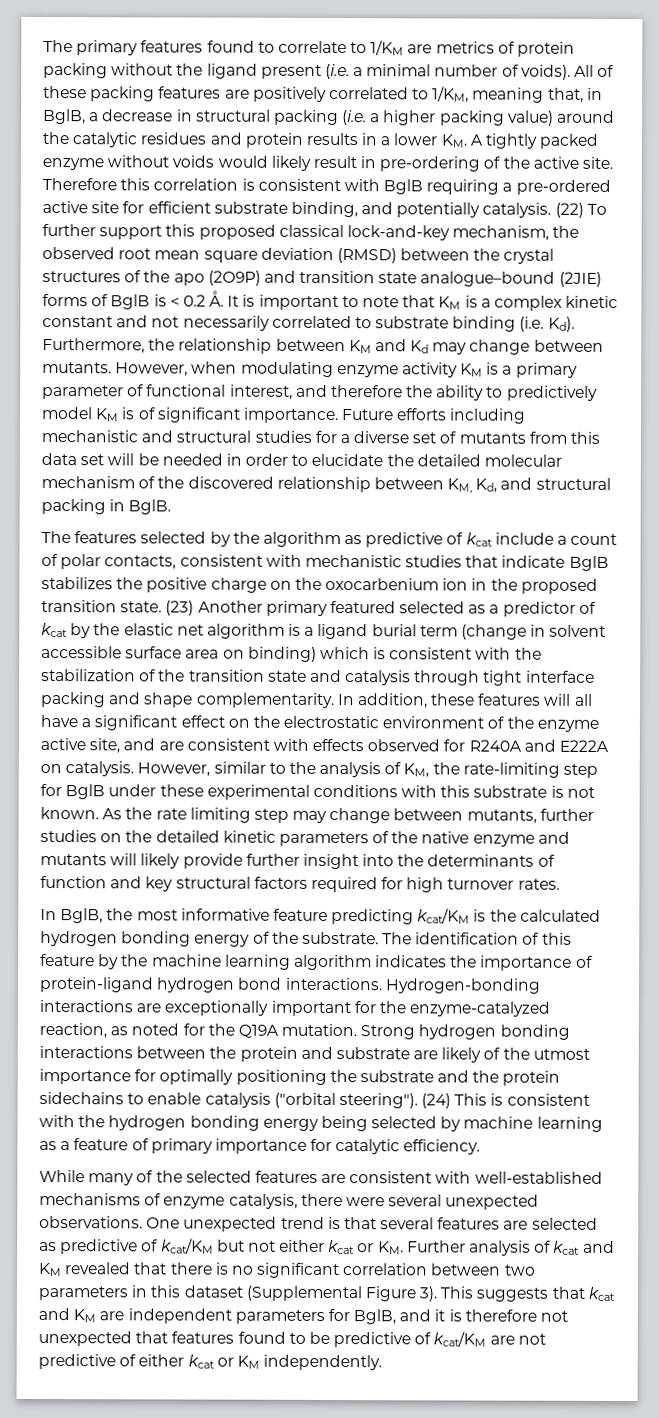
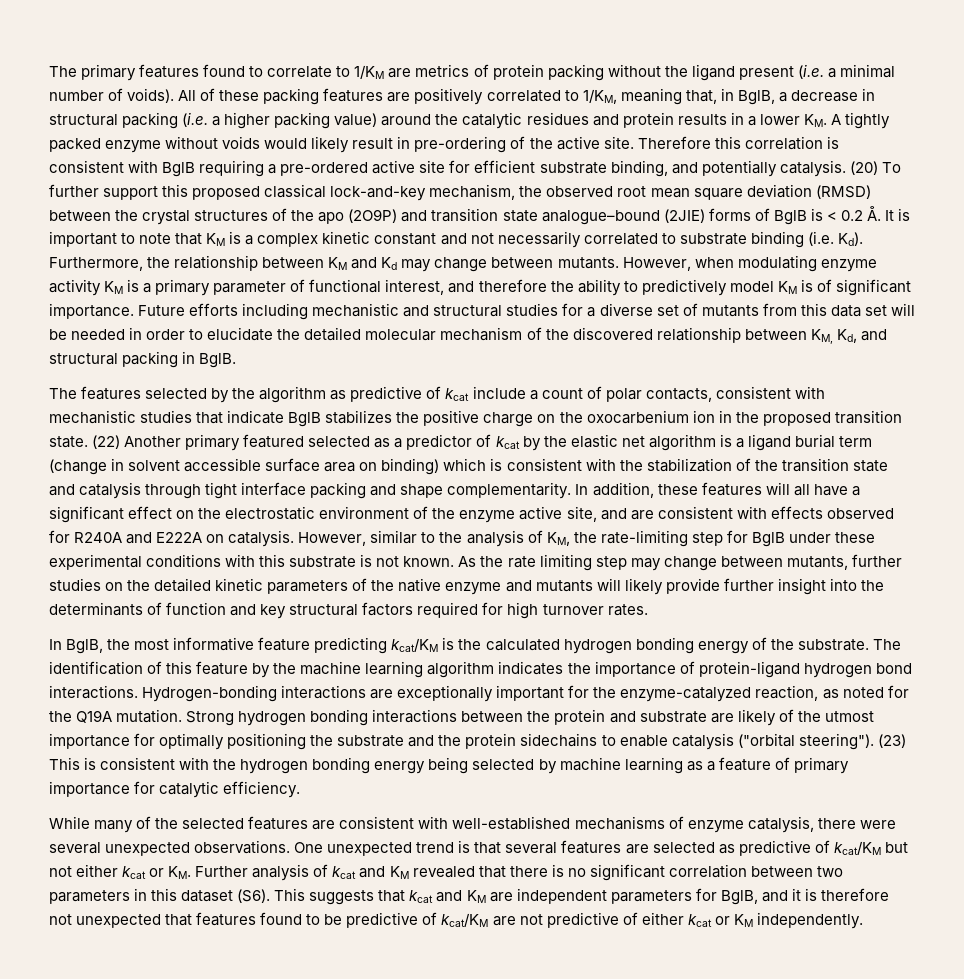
- (22) To further support this proposed classical lock-and-key mechanism, the observed root mean square deviation (RMSD) between the crystal structures of the apo (2O9P) and transition state analogue–bound (2JIE) forms of BglB is < 0.2 Å. It is important to note that KM is a complex kinetic constant and not necessarily correlated to substrate binding (i.e. Kd). Furthermore, the relationship between KM and Kd may change between mutants.
+ (20) To further support this proposed classical lock-and-key mechanism, the observed root mean square deviation (RMSD) between the crystal structures of the apo (2O9P) and transition state analogue–bound (2JIE) forms of BglB is < 0.2 Å. It is important to note that KM is a complex kinetic constant and not necessarily correlated to substrate binding (i.e. Kd). Furthermore, the relationship between KM and Kd may change between mutants.
- (23) Another primary featured selected as a predictor of kcat by the elastic net algorithm is a ligand burial term (change in solvent accessible surface area on binding) which is consistent with the stabilization of the transition state and catalysis through tight interface packing and shape complementarity.
+ (22) Another primary featured selected as a predictor of kcat by the elastic net algorithm is a ligand burial term (change in solvent accessible surface area on binding) which is consistent with the stabilization of the transition state and catalysis through tight interface packing and shape complementarity.
- (24) This is consistent with the hydrogen bonding energy being selected by machine learning as a feature of primary importance for catalytic efficiency.
+ (23) This is consistent with the hydrogen bonding energy being selected by machine learning as a feature of primary importance for catalytic efficiency.
- One unexpected trend is that several features are selected as predictive of kcat/KM but not either kcat or KM. Further analysis of kcat and KM revealed that there is no significant correlation between two parameters in this dataset (Supplemental Figure 3). This suggests that kcat and KM are independent parameters for BglB, and it is therefore not unexpected that features found to be predictive of kcat/KM are not predictive of either kcat or KM independently.
+ One unexpected trend is that several features are selected as predictive of kcat/KM but not either kcat or KM. Further analysis of kcat and KM revealed that there is no significant correlation between two parameters in this dataset (S6). This suggests that kcat and KM are independent parameters for BglB, and it is therefore not unexpected that features found to be predictive of kcat/KM are not predictive of either kcat or KM independently.

